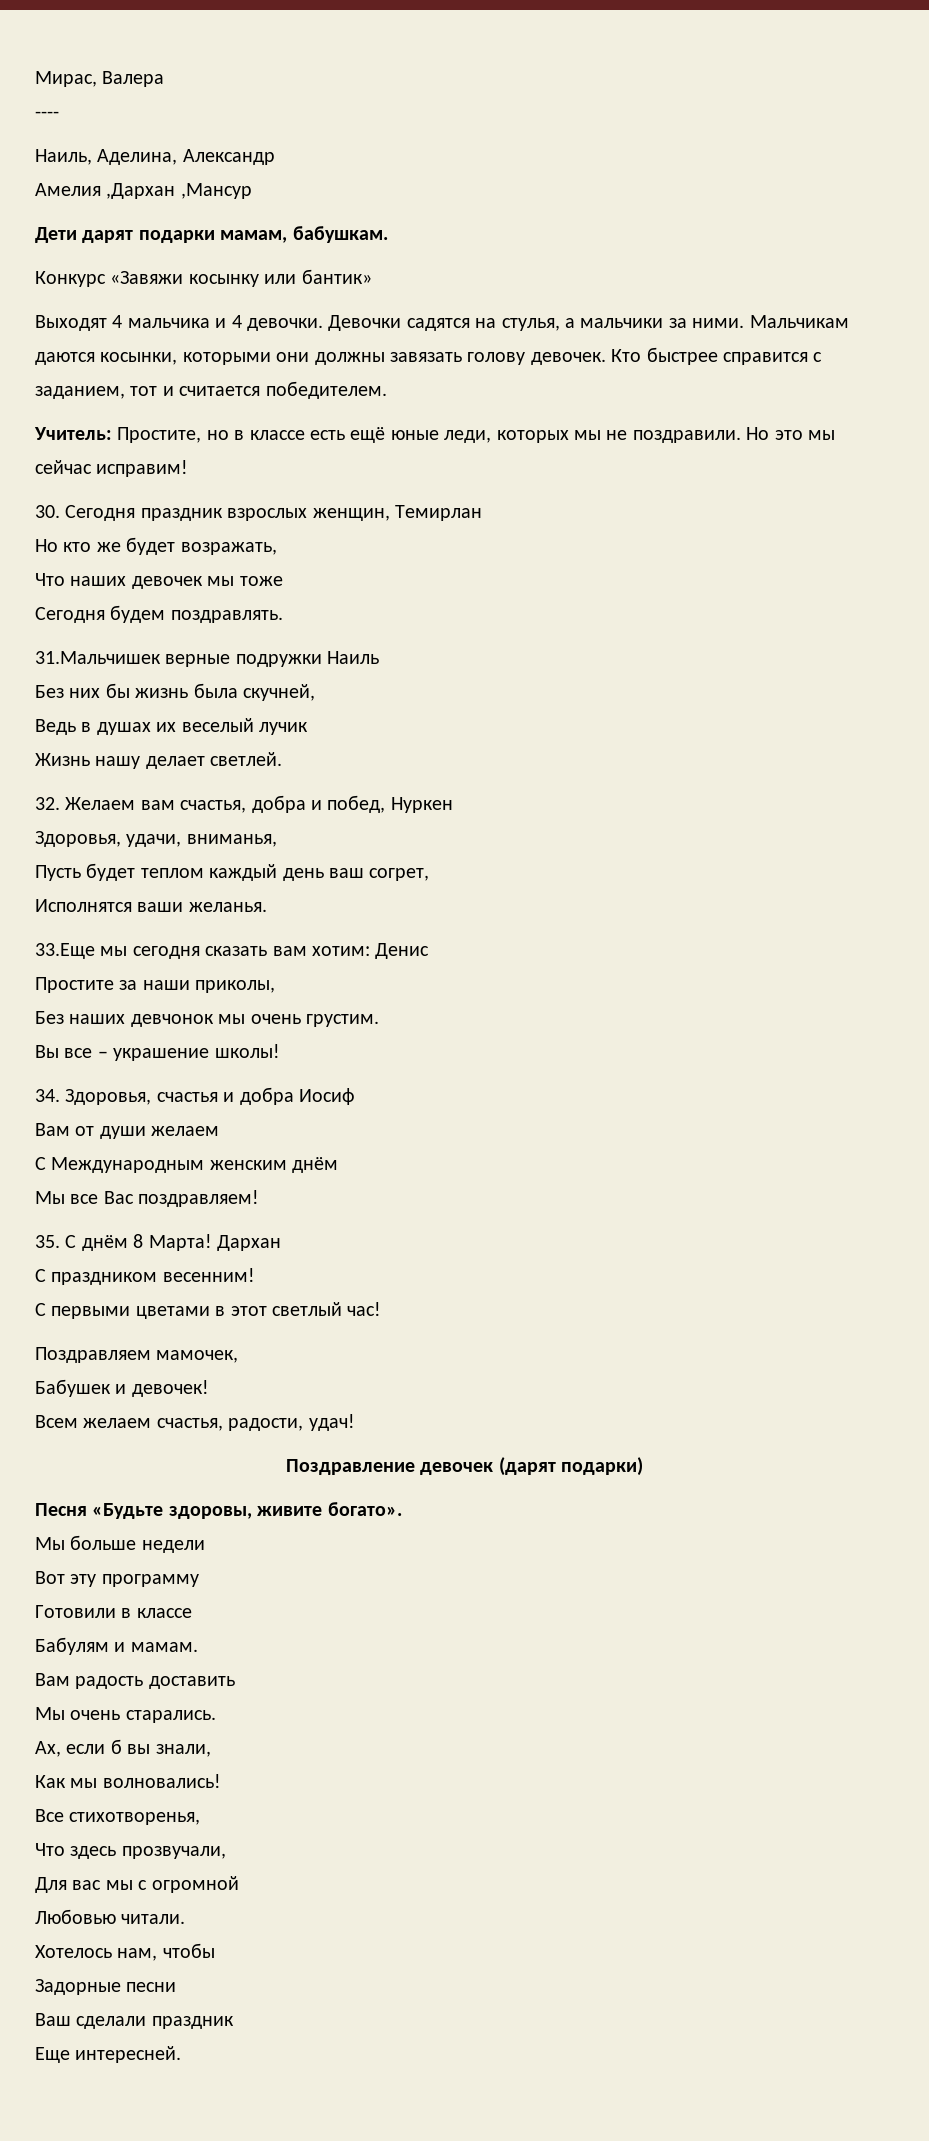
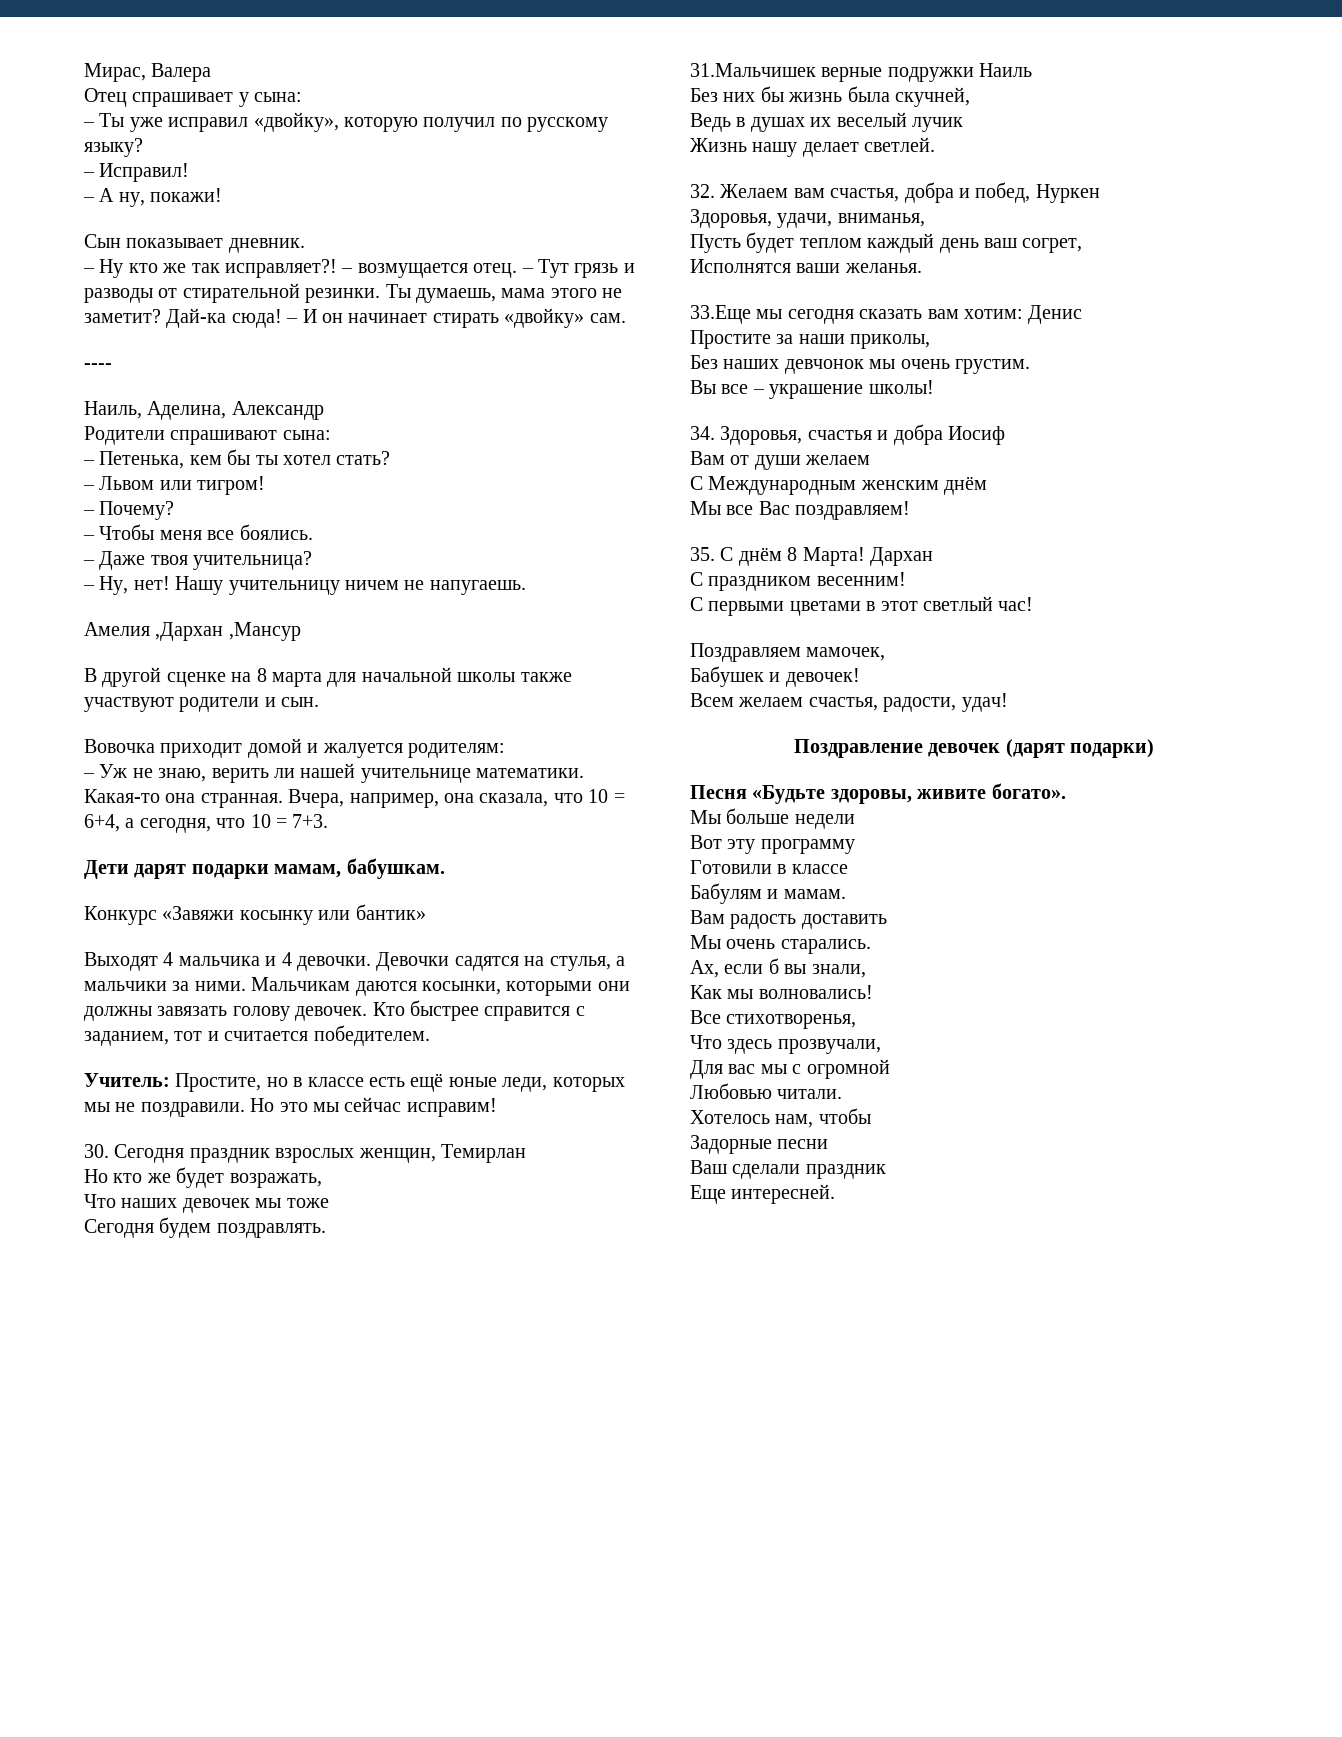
+ Отец спрашивает у сына:
+ – Ты уже исправил «двойку», которую получил по русскому языку?
+ – Исправил!
+ – А ну, покажи!
+ Сын показывает дневник.
+ – Ну кто же так исправляет?! – возмущается отец. – Тут грязь и разводы от стирательной резинки. Ты думаешь, мама этого не заметит? Дай-ка сюда! – И он начинает стирать «двойку» сам.
  ----
  Наиль, Аделина, Александр
+ Родители спрашивают сына:
+ – Петенька, кем бы ты хотел стать?
+ – Львом или тигром!
+ – Почему?
+ – Чтобы меня все боялись.
+ – Даже твоя учительница?
+ – Ну, нет! Нашу учительницу ничем не напугаешь.
  Амелия ,Дархан ,Мансур
+ В другой сценке на 8 марта для начальной школы также участвуют родители и сын.
+ Вовочка приходит домой и жалуется родителям:
+ – Уж не знаю, верить ли нашей учительнице математики. Какая-то она странная. Вчера, например, она сказала, что 10 = 6+4, а сегодня, что 10 = 7+3.

